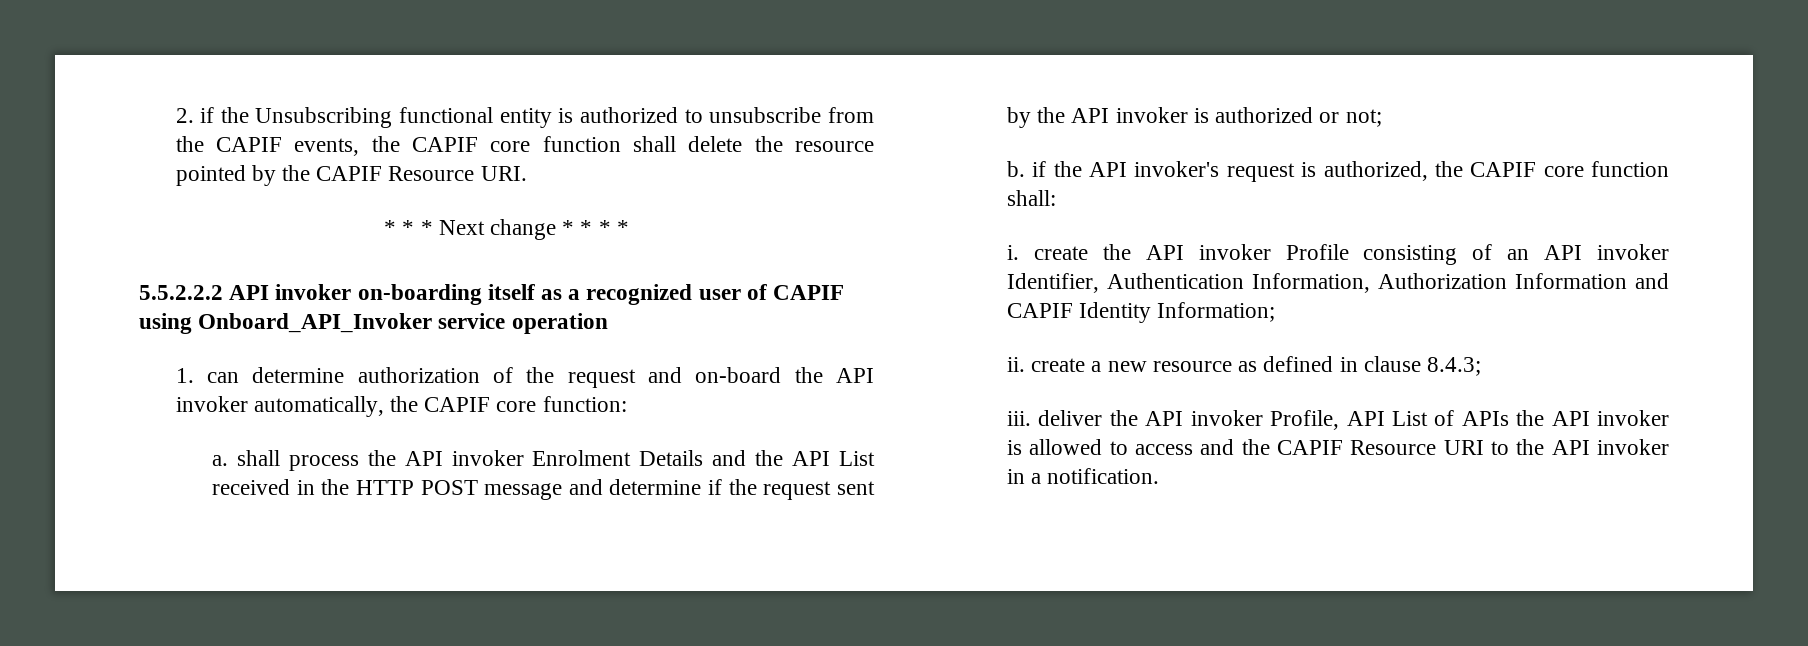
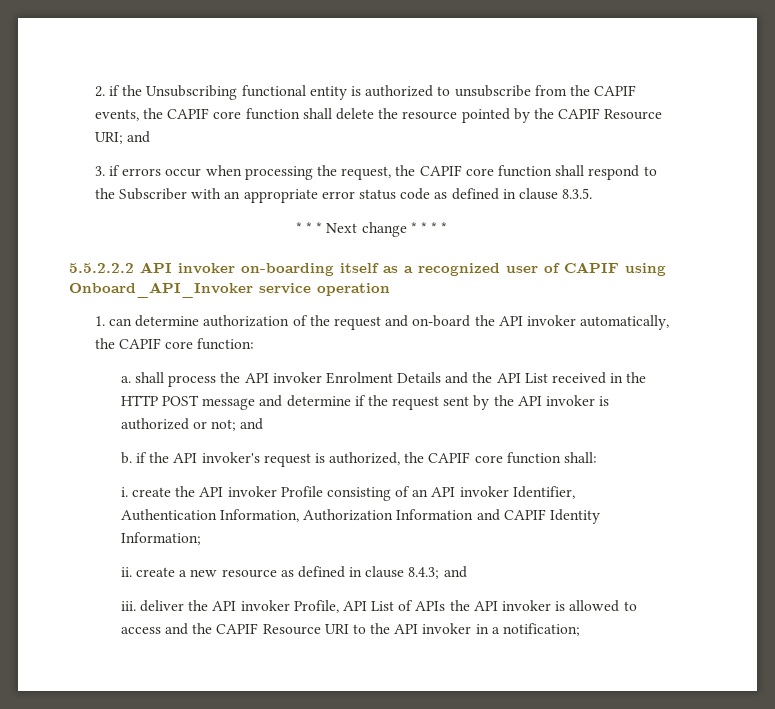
- 2. if the Unsubscribing functional entity is authorized to unsubscribe from the CAPIF events, the CAPIF core function shall delete the resource pointed by the CAPIF Resource URI.
+ 2. if the Unsubscribing functional entity is authorized to unsubscribe from the CAPIF events, the CAPIF core function shall delete the resource pointed by the CAPIF Resource URI; and
+ 3. if errors occur when processing the request, the CAPIF core function shall respond to the Subscriber with an appropriate error status code as defined in clause 8.3.5.
- a. shall process the API invoker Enrolment Details and the API List received in the HTTP POST message and determine if the request sent by the API invoker is authorized or not;
+ a. shall process the API invoker Enrolment Details and the API List received in the HTTP POST message and determine if the request sent by the API invoker is authorized or not; and
- ii. create a new resource as defined in clause 8.4.3;
+ ii. create a new resource as defined in clause 8.4.3; and
- iii. deliver the API invoker Profile, API List of APIs the API invoker is allowed to access and the CAPIF Resource URI to the API invoker in a notification.
+ iii. deliver the API invoker Profile, API List of APIs the API invoker is allowed to access and the CAPIF Resource URI to the API invoker in a notification;

